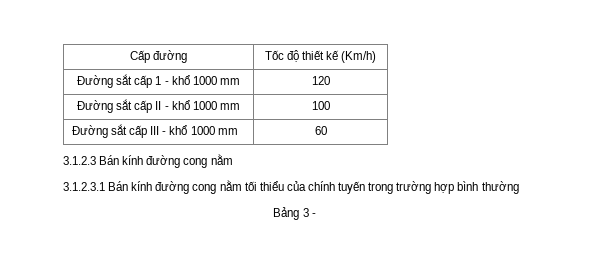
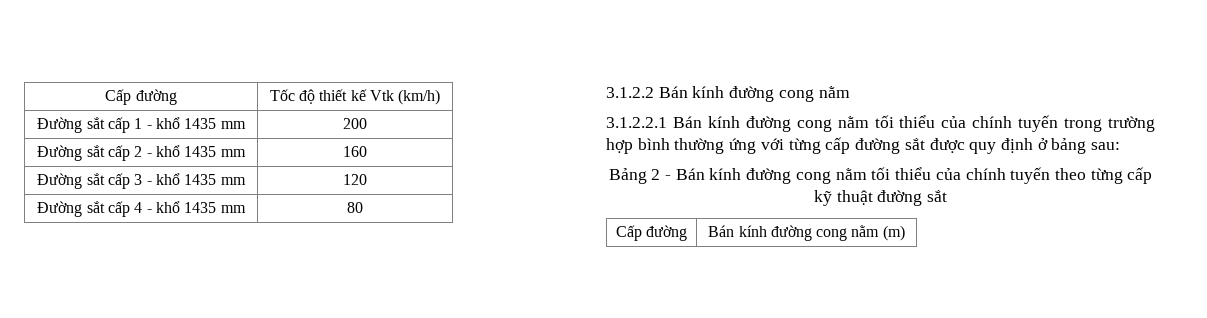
- Cấp đường | Tốc độ thiết kế (Km/h)
+ Cấp đường | Tốc độ thiết kế Vtk (km/h)
- Đường sắt cấp 1 - khổ 1000 mm | 120
+ Đường sắt cấp 1 - khổ 1435 mm | 200
+ Đường sắt cấp 2 - khổ 1435 mm | 160
+ Đường sắt cấp 3 - khổ 1435 mm | 120
- Đường sắt cấp II - khổ 1000 mm | 100
- Đường sắt cấp III - khổ 1000 mm | 60
- 3.1.2.3 Bán kính đường cong nằm
+ Đường sắt cấp 4 - khổ 1435 mm | 80
+ 3.1.2.2 Bán kính đường cong nằm
- 3.1.2.3.1 Bán kính đường cong nằm tối thiểu của chính tuyến trong trường hợp bình thường
- Bảng 3 -
+ 3.1.2.2.1 Bán kính đường cong nằm tối thiểu của chính tuyến trong trường hợp bình thường ứng với từng cấp đường sắt được quy định ở bảng sau:
+ Bảng 2 - Bán kính đường cong nằm tối thiểu của chính tuyến theo từng cấp kỹ thuật đường sắt
+ Cấp đường | Bán kính đường cong nằm (m)

